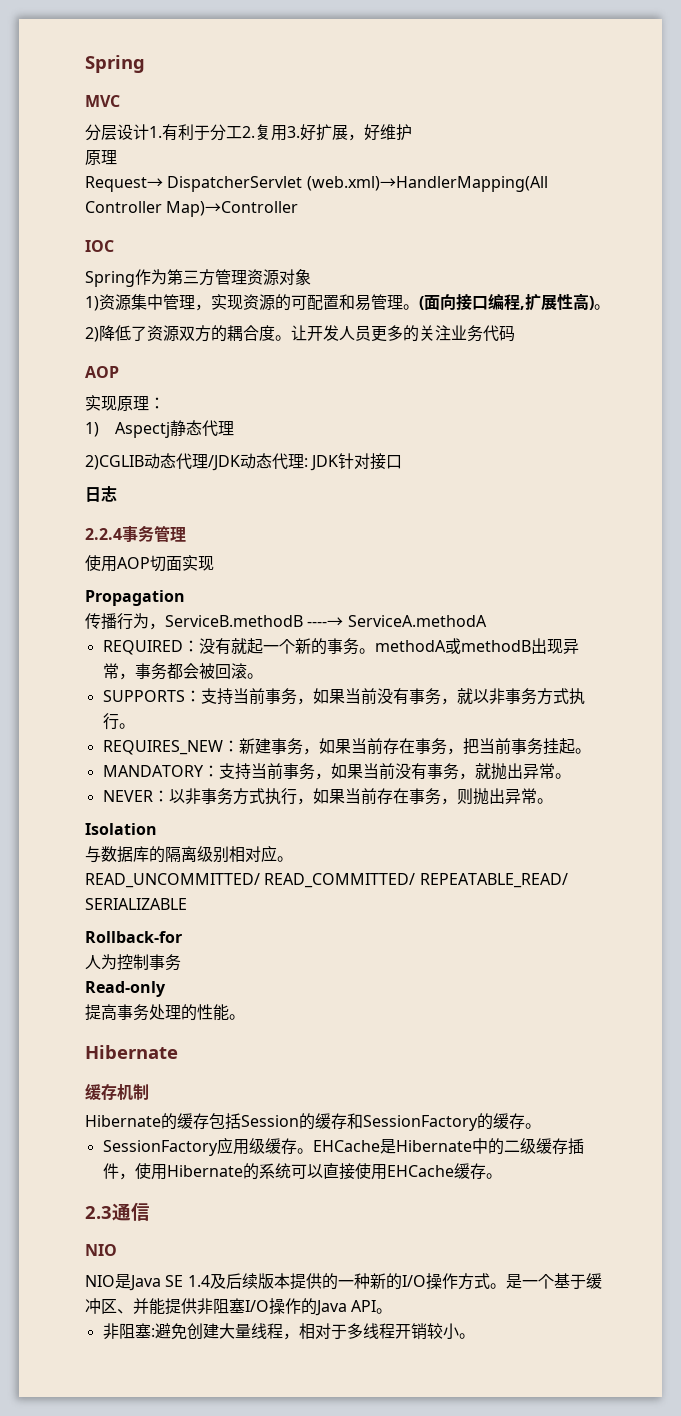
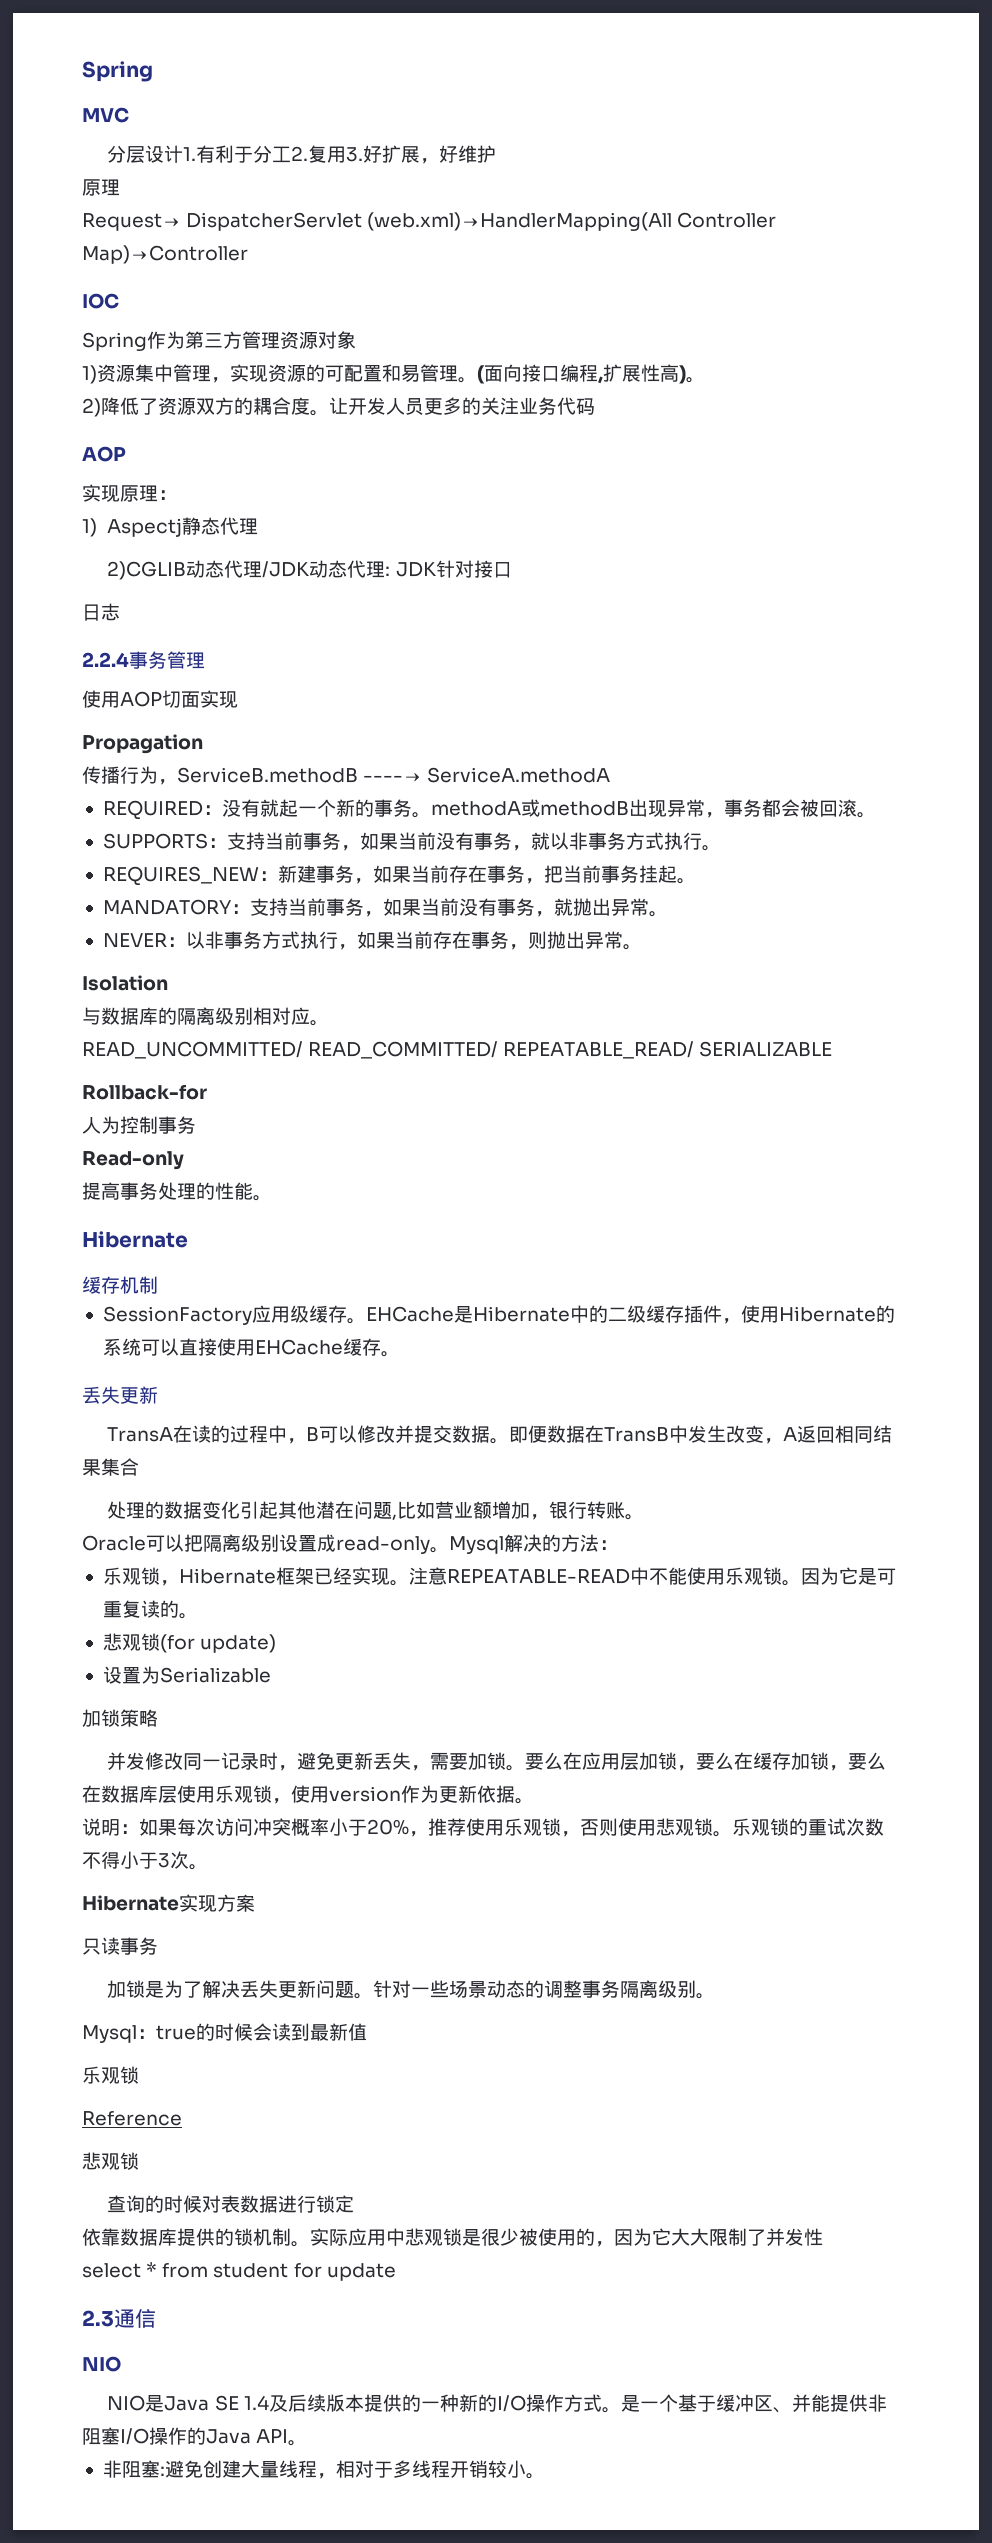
- Hibernate的缓存包括Session的缓存和SessionFactory的缓存。
  EHCache是Hibernate中的二级缓存插件，使用Hibernate的系统可以直接使用EHCache缓存。
+ 丢失更新
+ TransA在读的过程中，B可以修改并提交数据。即便数据在TransB中发生改变，A返回相同结果集合
+ 处理的数据变化引起其他潜在问题,比如营业额增加，银行转账。
+ Oracle可以把隔离级别设置成read-only。Mysql解决的方法：
+ 乐观锁，Hibernate框架已经实现。注意REPEATABLE-READ中不能使用乐观锁。因为它是可重复读的。
+ 悲观锁(for update)
+ 设置为Serializable
+ 加锁策略
+ 并发修改同一记录时，避免更新丢失，需要加锁。要么在应用层加锁，要么在缓存加锁，要么在数据库层使用乐观锁，使用version作为更新依据。
+ 说明：如果每次访问冲突概率小于20%，推荐使用乐观锁，否则使用悲观锁。乐观锁的重试次数不得小于3次。
+ Hibernate实现方案
+ 只读事务
+ 加锁是为了解决丢失更新问题。针对一些场景动态的调整事务隔离级别。
+ Mysql：true的时候会读到最新值
+ 乐观锁
+ Reference
+ 悲观锁
+ 查询的时候对表数据进行锁定
+ 依靠数据库提供的锁机制。实际应用中悲观锁是很少被使用的，因为它大大限制了并发性
+ select * from student for update

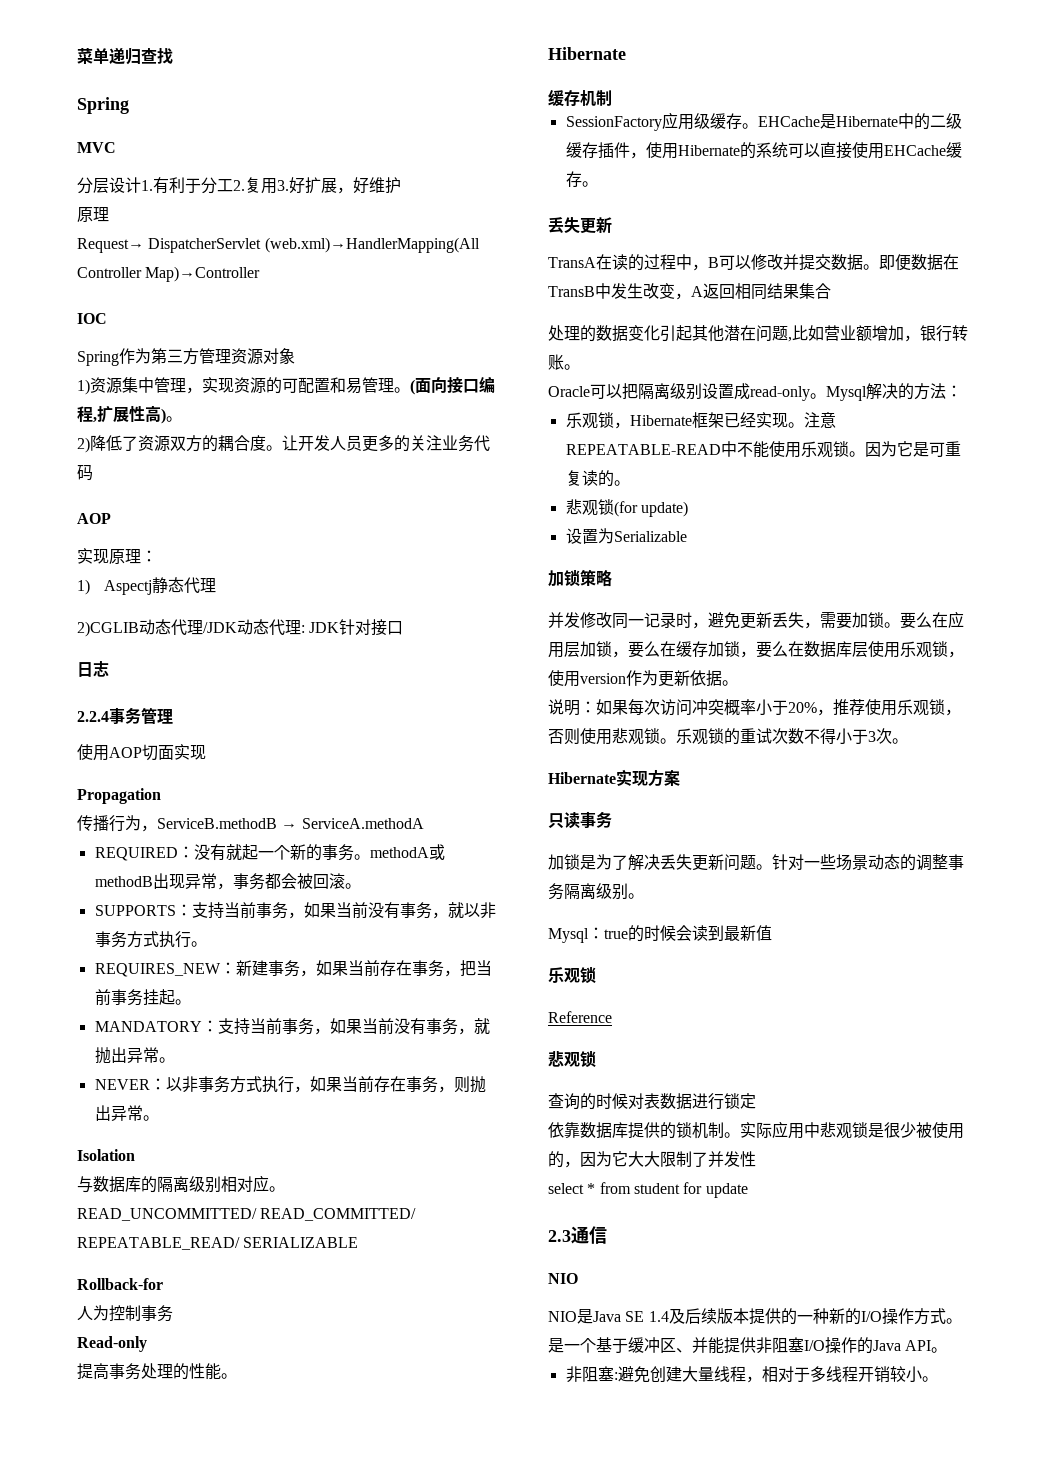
+ 菜单递归查找
- 传播行为，ServiceB.methodB ----→ ServiceA.methodA
+ 传播行为，ServiceB.methodB → ServiceA.methodA

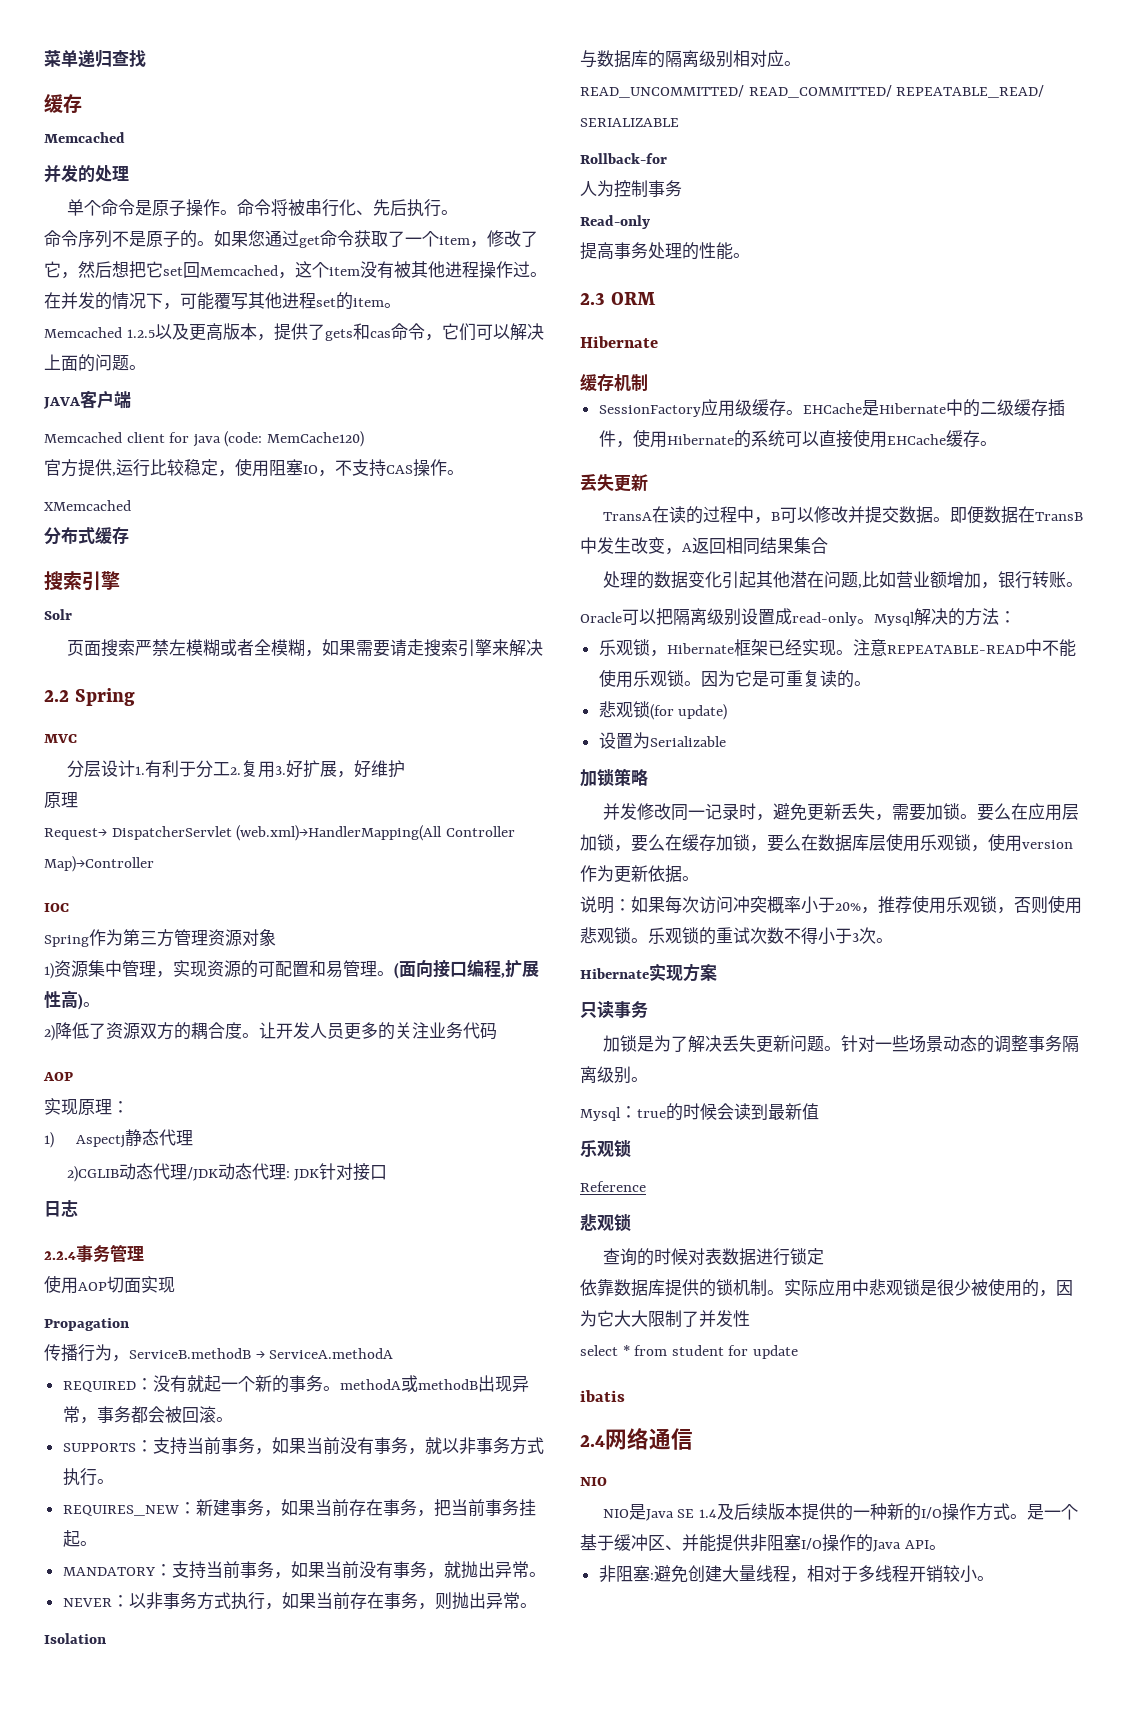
  菜单递归查找
- Spring
+ 缓存
+ Memcached
+ 并发的处理
+ 单个命令是原子操作。命令将被串行化、先后执行。
+ 命令序列不是原子的。如果您通过get命令获取了一个item，修改了它，然后想把它set回Memcached，这个item没有被其他进程操作过。在并发的情况下，可能覆写其他进程set的item。
+ Memcached 1.2.5以及更高版本，提供了gets和cas命令，它们可以解决上面的问题。
+ JAVA客户端
+ Memcached client for java (code: MemCache120)
+ 官方提供,运行比较稳定，使用阻塞IO，不支持CAS操作。
+ XMemcached
+ 分布式缓存
+ 搜索引擎
+ Solr
+ 页面搜索严禁左模糊或者全模糊，如果需要请走搜索引擎来解决
+ 2.2 Spring
+ 2.3 ORM
- 2.3通信
+ ibatis
+ 2.4网络通信

